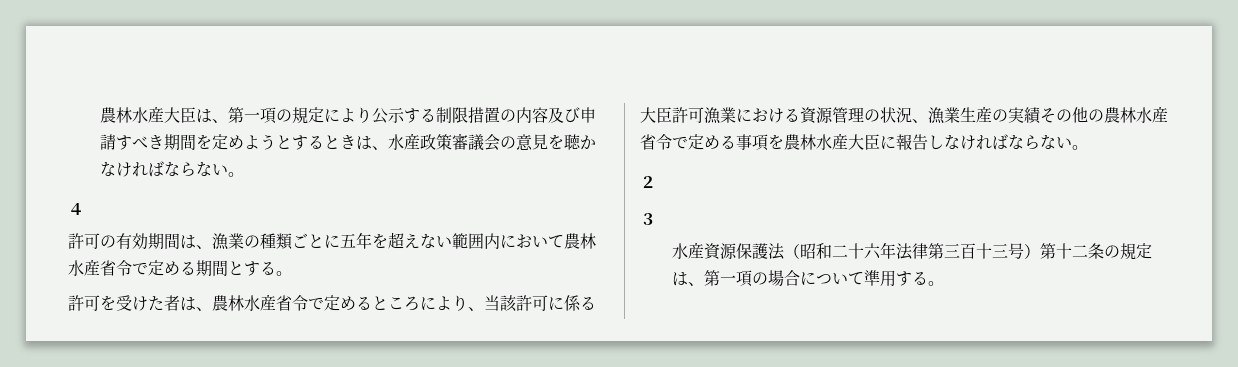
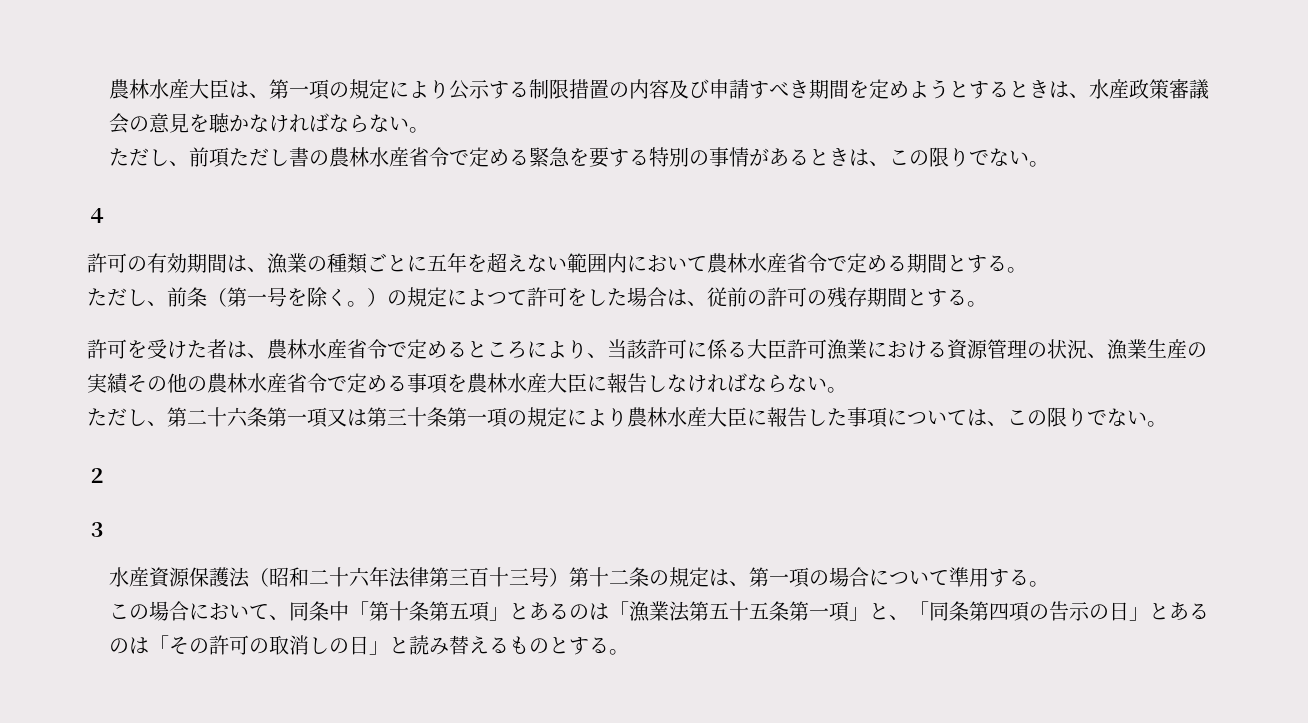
+ ただし、前項ただし書の農林水産省令で定める緊急を要する特別の事情があるときは、この限りでない。
+ ただし、前条（第一号を除く。）の規定によつて許可をした場合は、従前の許可の残存期間とする。
+ ただし、第二十六条第一項又は第三十条第一項の規定により農林水産大臣に報告した事項については、この限りでない。
+ この場合において、同条中「第十条第五項」とあるのは「漁業法第五十五条第一項」と、「同条第四項の告示の日」とあるのは「その許可の取消しの日」と読み替えるものとする。

